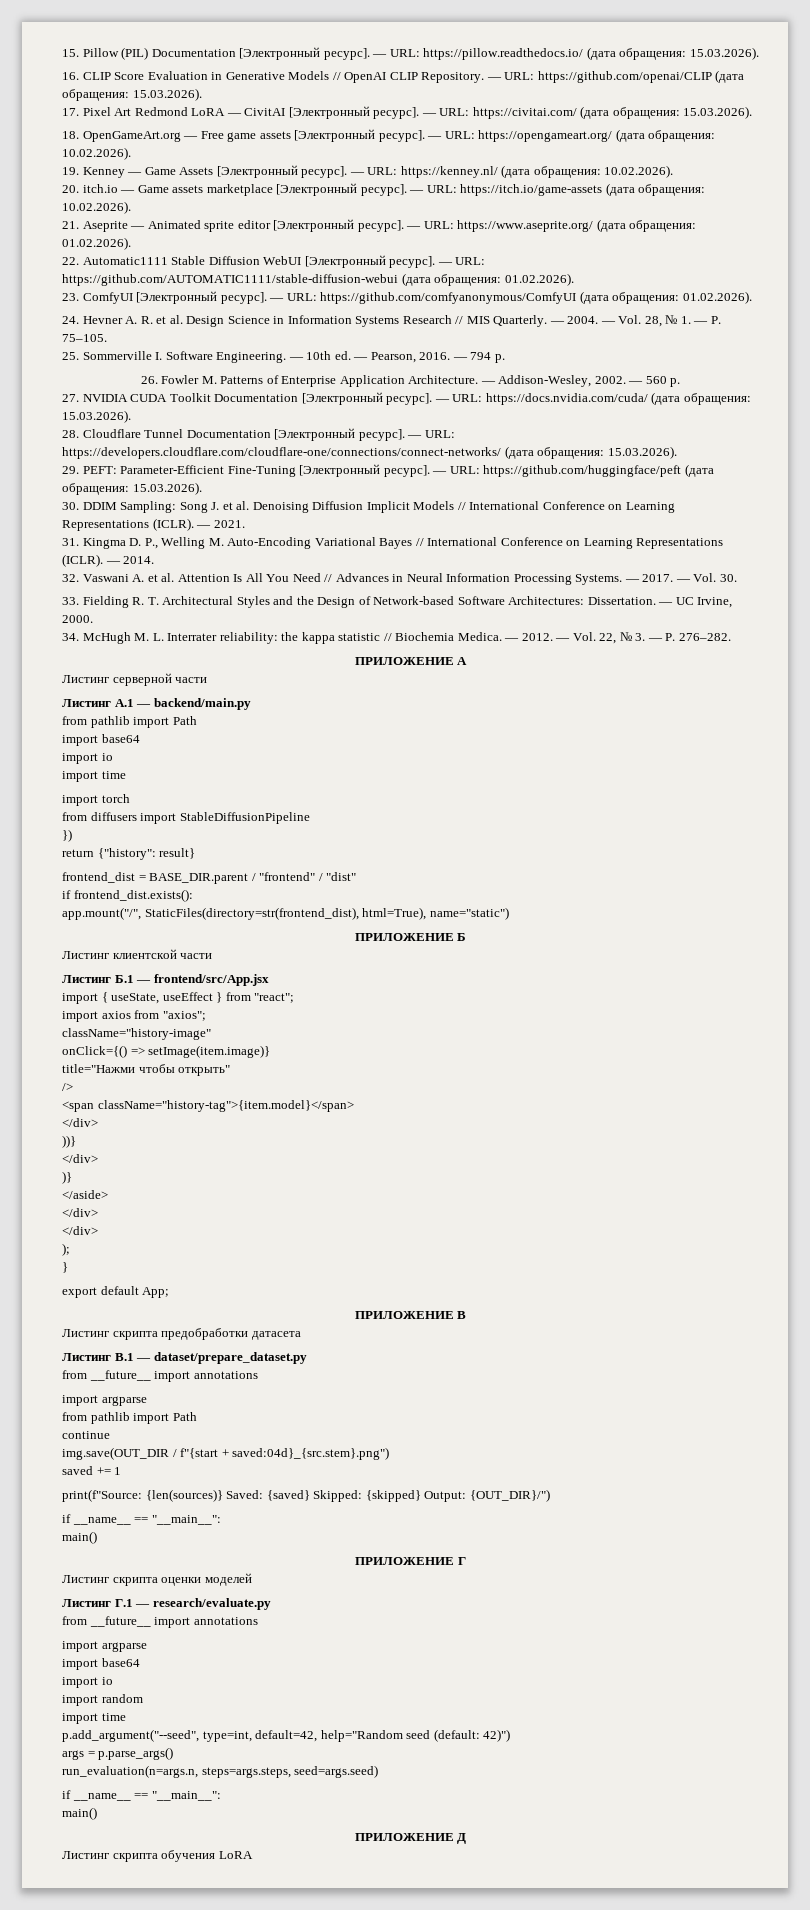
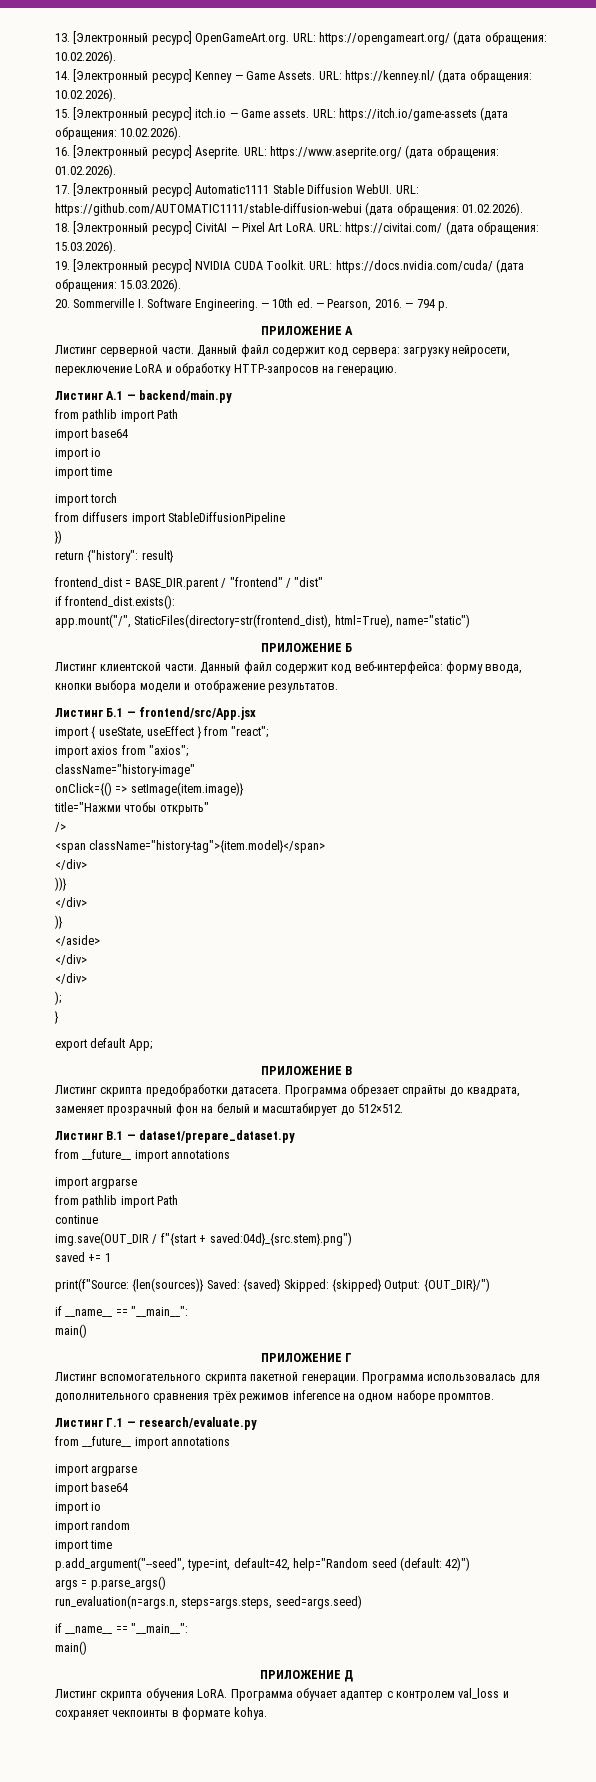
- 15. Pillow (PIL) Documentation [Электронный ресурс]. — URL: https://pillow.readthedocs.io/ (дата обращения: 15.03.2026).
- 16. CLIP Score Evaluation in Generative Models // OpenAI CLIP Repository. — URL: https://github.com/openai/CLIP (дата обращения: 15.03.2026).
+ 13. [Электронный ресурс] OpenGameArt.org. URL: https://opengameart.org/ (дата обращения: 10.02.2026).
+ 14. [Электронный ресурс] Kenney — Game Assets. URL: https://kenney.nl/ (дата обращения: 10.02.2026).
+ 15. [Электронный ресурс] itch.io — Game assets. URL: https://itch.io/game-assets (дата обращения: 10.02.2026).
+ 16. [Электронный ресурс] Aseprite. URL: https://www.aseprite.org/ (дата обращения: 01.02.2026).
- 17. Pixel Art Redmond LoRA — CivitAI [Электронный ресурс]. — URL: https://civitai.com/ (дата обращения: 15.03.2026).
+ 17. [Электронный ресурс] Automatic1111 Stable Diffusion WebUI. URL: https://github.com/AUTOMATIC1111/stable-diffusion-webui (дата обращения: 01.02.2026).
+ 18. [Электронный ресурс] CivitAI — Pixel Art LoRA. URL: https://civitai.com/ (дата обращения: 15.03.2026).
- 18. OpenGameArt.org — Free game assets [Электронный ресурс]. — URL: https://opengameart.org/ (дата обращения: 10.02.2026).
- 19. Kenney — Game Assets [Электронный ресурс]. — URL: https://kenney.nl/ (дата обращения: 10.02.2026).
- 20. itch.io — Game assets marketplace [Электронный ресурс]. — URL: https://itch.io/game-assets (дата обращения: 10.02.2026).
- 21. Aseprite — Animated sprite editor [Электронный ресурс]. — URL: https://www.aseprite.org/ (дата обращения: 01.02.2026).
- 22. Automatic1111 Stable Diffusion WebUI [Электронный ресурс]. — URL: https://github.com/AUTOMATIC1111/stable-diffusion-webui (дата обращения: 01.02.2026).
- 23. ComfyUI [Электронный ресурс]. — URL: https://github.com/comfyanonymous/ComfyUI (дата обращения: 01.02.2026).
- 24. Hevner A. R. et al. Design Science in Information Systems Research // MIS Quarterly. — 2004. — Vol. 28, № 1. — P. 75–105.
- 25. Sommerville I. Software Engineering.
+ 19. [Электронный ресурс] NVIDIA CUDA Toolkit. URL: https://docs.nvidia.com/cuda/ (дата обращения: 15.03.2026).
+ 20. Sommerville I. Software Engineering.
- 26. Fowler M. Patterns of Enterprise Application Architecture. — Addison-Wesley, 2002. — 560 p.
- 27. NVIDIA CUDA Toolkit Documentation [Электронный ресурс]. — URL: https://docs.nvidia.com/cuda/ (дата обращения: 15.03.2026).
- 28. Cloudflare Tunnel Documentation [Электронный ресурс]. — URL: https://developers.cloudflare.com/cloudflare-one/connections/connect-networks/ (дата обращения: 15.03.2026).
- 29. PEFT: Parameter-Efficient Fine-Tuning [Электронный ресурс]. — URL: https://github.com/huggingface/peft (дата обращения: 15.03.2026).
- 30. DDIM Sampling: Song J. et al. Denoising Diffusion Implicit Models // International Conference on Learning Representations (ICLR). — 2021.
- 31. Kingma D. P., Welling M. Auto-Encoding Variational Bayes // International Conference on Learning Representations (ICLR). — 2014.
- 32. Vaswani A. et al. Attention Is All You Need // Advances in Neural Information Processing Systems. — 2017. — Vol. 30.
- 33. Fielding R. T. Architectural Styles and the Design of Network-based Software Architectures: Dissertation. — UC Irvine, 2000.
- 34. McHugh M. L. Interrater reliability: the kappa statistic // Biochemia Medica. — 2012. — Vol. 22, № 3. — P. 276–282.
  ПРИЛОЖЕНИЕ А
- Листинг серверной части
+ Листинг серверной части. Данный файл содержит код сервера: загрузку нейросети, переключение LoRA и обработку HTTP-запросов на генерацию.
- Листинг клиентской части
+ Листинг клиентской части. Данный файл содержит код веб-интерфейса: форму ввода, кнопки выбора модели и отображение результатов.
- Листинг скрипта предобработки датасета
+ Листинг скрипта предобработки датасета. Программа обрезает спрайты до квадрата, заменяет прозрачный фон на белый и масштабирует до 512×512.
- Листинг скрипта оценки моделей
+ Листинг вспомогательного скрипта пакетной генерации. Программа использовалась для дополнительного сравнения трёх режимов inference на одном наборе промптов.
- Листинг скрипта обучения LoRA
+ Листинг скрипта обучения LoRA. Программа обучает адаптер с контролем val_loss и сохраняет чекпоинты в формате kohya.

